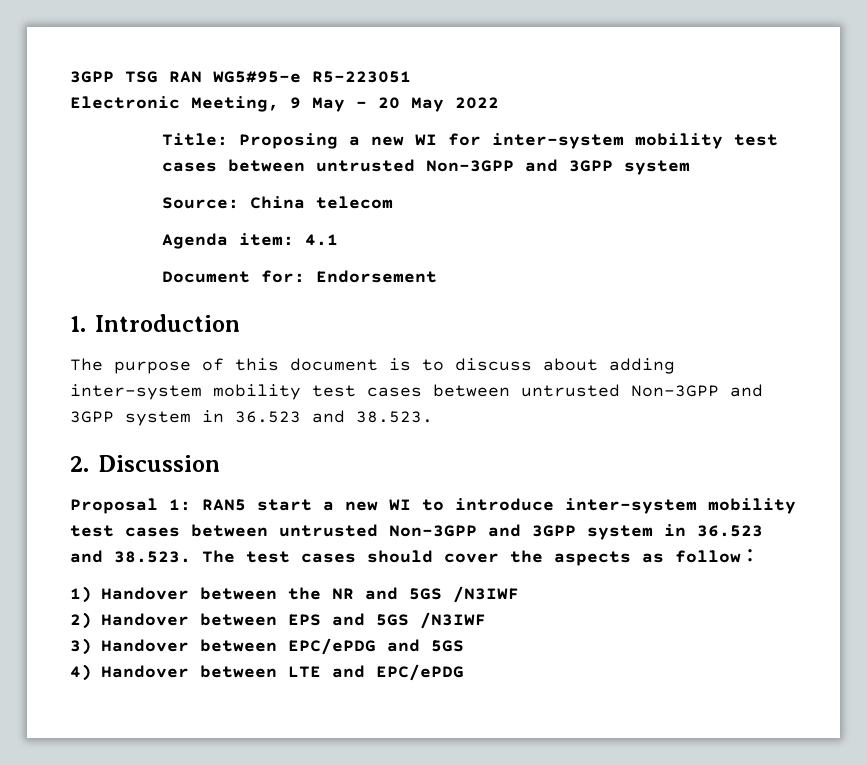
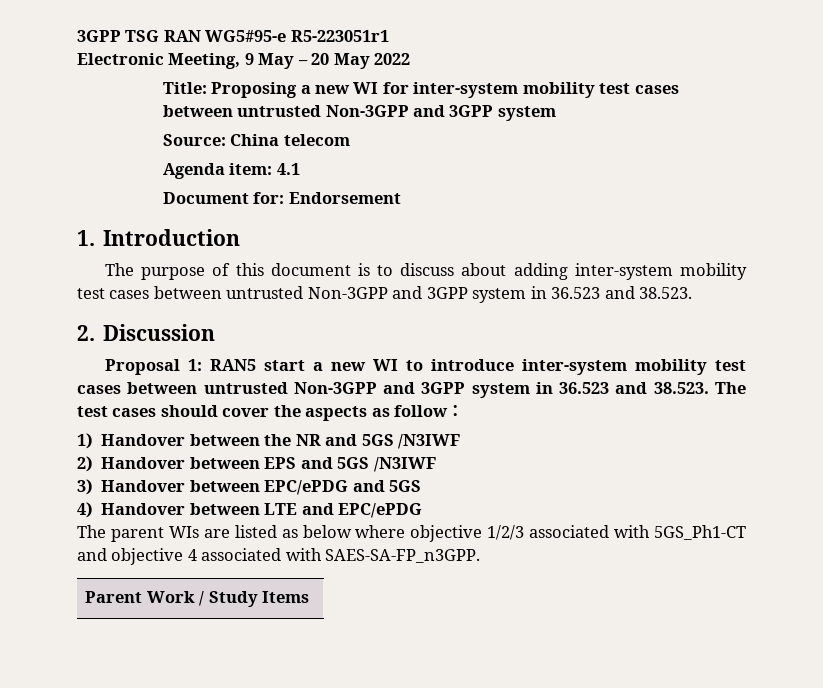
- 3GPP TSG RAN WG5#95-e R5-223051
+ 3GPP TSG RAN WG5#95-e R5-223051r1
+ The parent WIs are listed as below where objective 1/2/3 associated with 5GS_Ph1-CT and objective 4 associated with SAES-SA-FP_n3GPP.
+ Parent Work / Study Items

